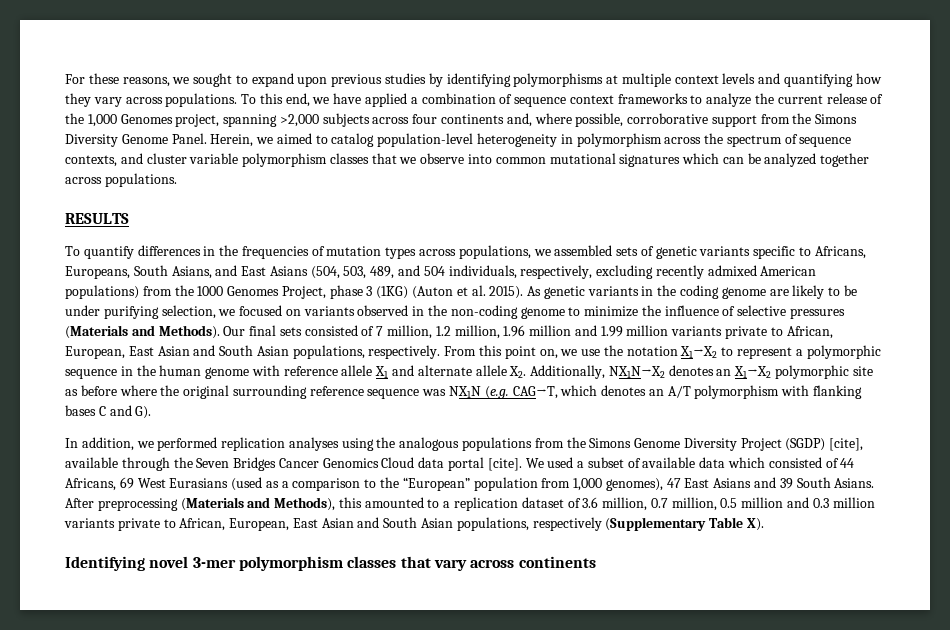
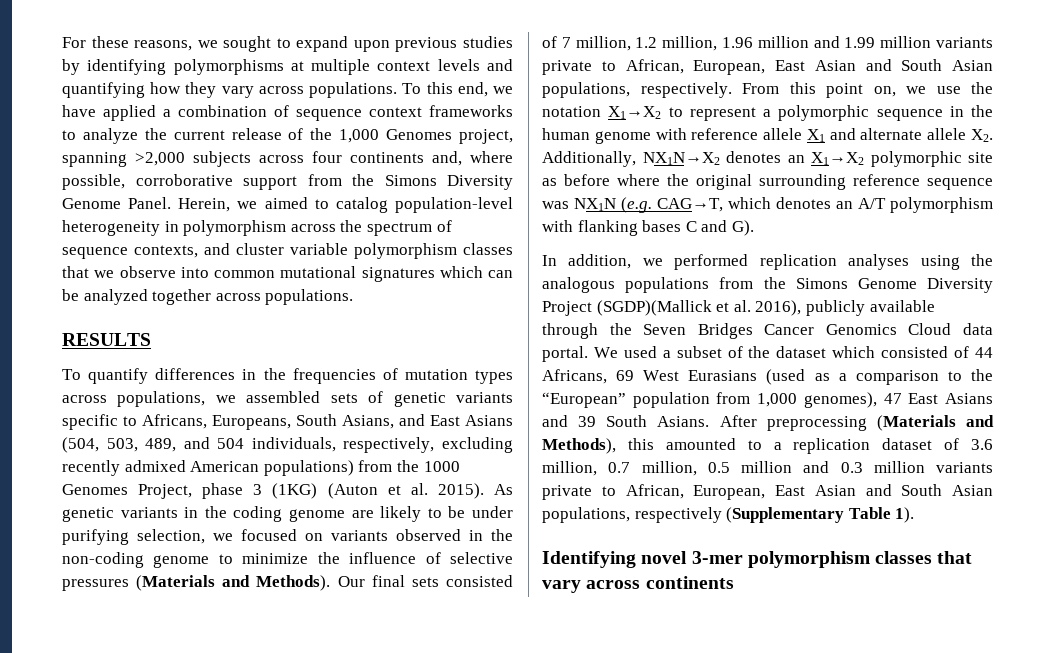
- In addition, we performed replication analyses using the analogous populations from the Simons Genome Diversity Project (SGDP) [cite], available through the Seven Bridges Cancer Genomics Cloud data portal [cite].
+ In addition, we performed replication analyses using the analogous populations from the Simons Genome Diversity Project (SGDP)(Mallick et al. 2016), publicly available through the Seven Bridges Cancer Genomics Cloud data portal.
- We used a subset of available data which consisted of 44 Africans, 69 West Eurasians (used as a comparison to the “European” population from 1,000 genomes), 47 East Asians and 39 South Asians.
+ We used a subset of the dataset which consisted of 44 Africans, 69 West Eurasians (used as a comparison to the “European” population from 1,000 genomes), 47 East Asians and 39 South Asians.
- After preprocessing (Materials and Methods), this amounted to a replication dataset of 3.6 million, 0.7 million, 0.5 million and 0.3 million variants private to African, European, East Asian and South Asian populations, respectively (Supplementary Table X).
+ After preprocessing (Materials and Methods), this amounted to a replication dataset of 3.6 million, 0.7 million, 0.5 million and 0.3 million variants private to African, European, East Asian and South Asian populations, respectively (Supplementary Table 1).

